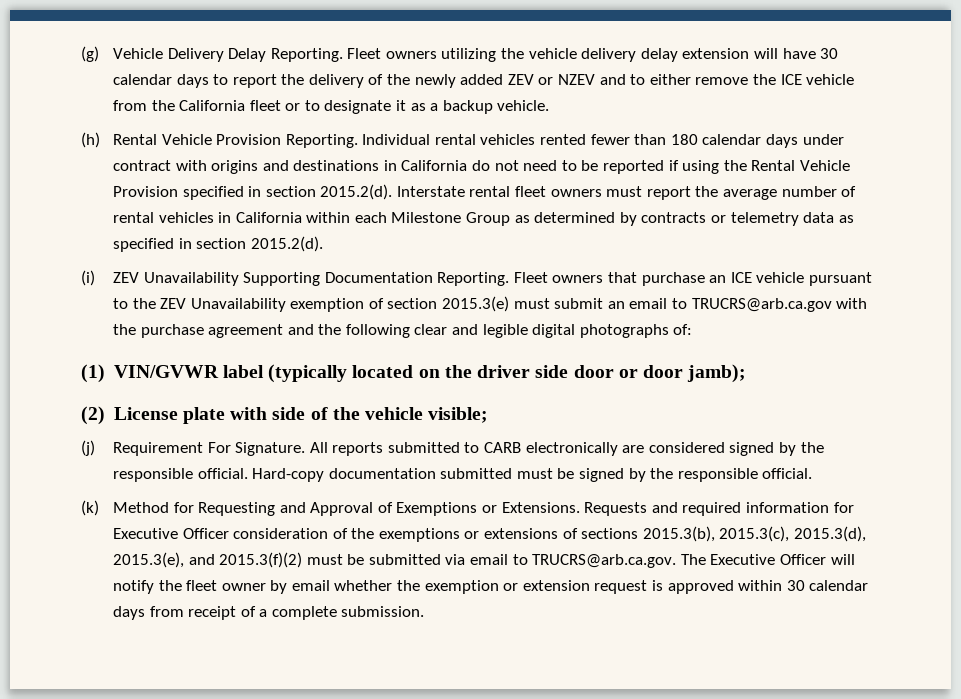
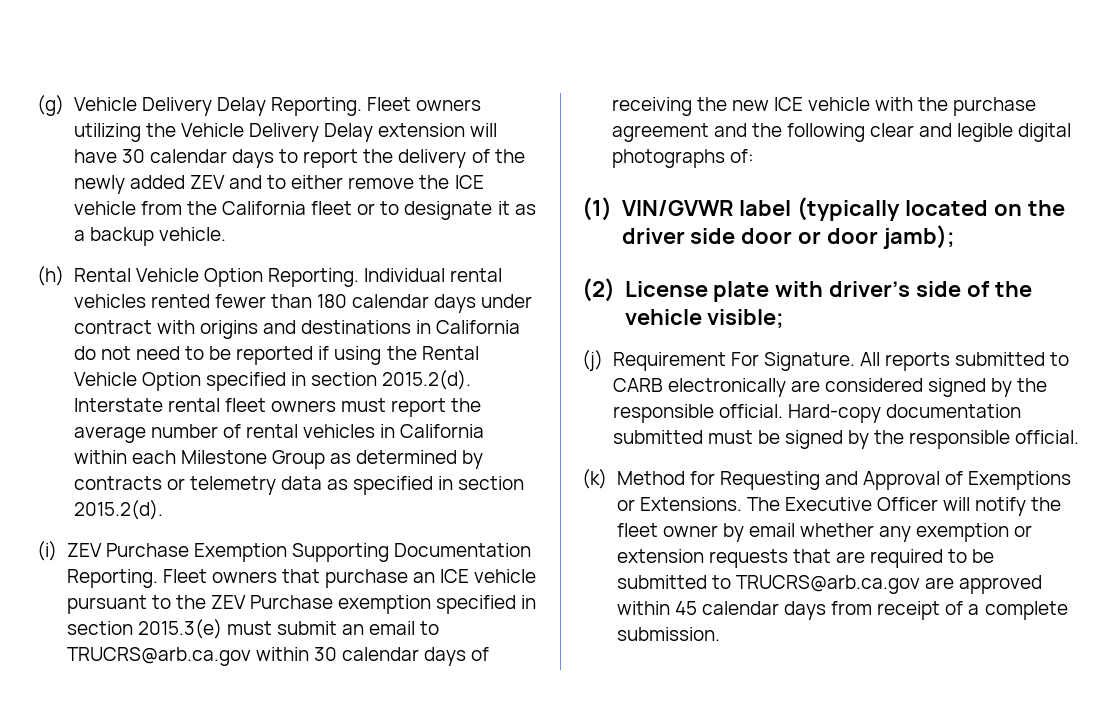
- Fleet owners utilizing the vehicle delivery delay extension will have 30 calendar days to report the delivery of the newly added ZEV or NZEV and to either remove the ICE vehicle from the California fleet or to designate it as a backup vehicle.
+ Fleet owners utilizing the Vehicle Delivery Delay extension will have 30 calendar days to report the delivery of the newly added ZEV and to either remove the ICE vehicle from the California fleet or to designate it as a backup vehicle.
- (h) Rental Vehicle Provision Reporting.
+ (h) Rental Vehicle Option Reporting.
- Individual rental vehicles rented fewer than 180 calendar days under contract with origins and destinations in California do not need to be reported if using the Rental Vehicle Provision specified in section 2015.2(d). Interstate rental fleet owners must report the average number of rental vehicles in California within each Milestone Group as determined by contracts or telemetry data as specified in section 2015.2(d).
+ Individual rental vehicles rented fewer than 180 calendar days under contract with origins and destinations in California do not need to be reported if using the Rental Vehicle Option specified in section 2015.2(d). Interstate rental fleet owners must report the average number of rental vehicles in California within each Milestone Group as determined by contracts or telemetry data as specified in section 2015.2(d).
- (i) ZEV Unavailability Supporting Documentation Reporting.
+ (i) ZEV Purchase Exemption Supporting Documentation Reporting.
- Fleet owners that purchase an ICE vehicle pursuant to the ZEV Unavailability exemption of section 2015.3(e) must submit an email to TRUCRS@arb.ca.gov with the purchase agreement and the following clear and legible digital photographs of:
+ Fleet owners that purchase an ICE vehicle pursuant to the ZEV Purchase exemption specified in section 2015.3(e) must submit an email to TRUCRS@arb.ca.gov within 30 calendar days of receiving the new ICE vehicle with the purchase agreement and the following clear and legible digital photographs of:
- (2) License plate with side of the vehicle visible;
+ (2) License plate with driver’s side of the vehicle visible;
- Requests and required information for Executive Officer consideration of the exemptions or extensions of sections 2015.3(b), 2015.3(c), 2015.3(d), 2015.3(e), and 2015.3(f)(2) must be submitted via email to TRUCRS@arb.ca.gov. The Executive Officer will notify the fleet owner by email whether the exemption or extension request is approved within 30 calendar days from receipt of a complete submission.
+ The Executive Officer will notify the fleet owner by email whether any exemption or extension requests that are required to be submitted to TRUCRS@arb.ca.gov are approved within 45 calendar days from receipt of a complete submission.

